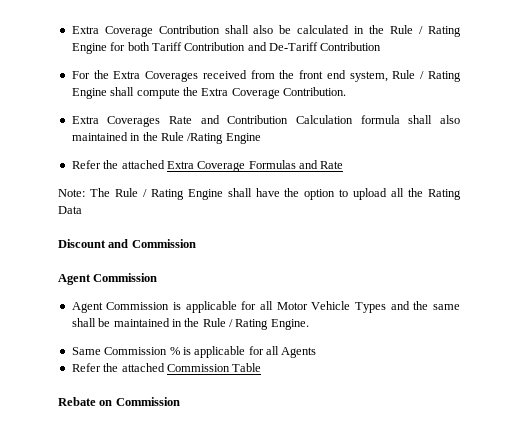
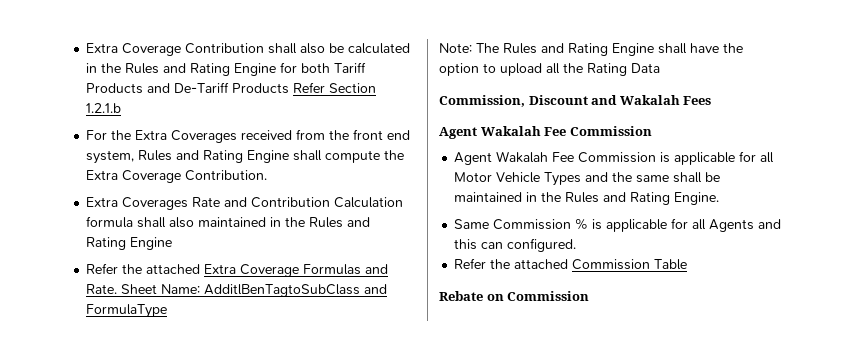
- Extra Coverage Contribution shall also be calculated in the Rule / Rating Engine for both Tariff Contribution and De-Tariff Contribution
+ Extra Coverage Contribution shall also be calculated in the Rules and Rating Engine for both Tariff Products and De-Tariff Products Refer Section 1.2.1.b
- For the Extra Coverages received from the front end system, Rule / Rating Engine shall compute the Extra Coverage Contribution.
+ For the Extra Coverages received from the front end system, Rules and Rating Engine shall compute the Extra Coverage Contribution.
- Extra Coverages Rate and Contribution Calculation formula shall also maintained in the Rule /Rating Engine
+ Extra Coverages Rate and Contribution Calculation formula shall also maintained in the Rules and Rating Engine
- Refer the attached Extra Coverage Formulas and Rate
+ Refer the attached Extra Coverage Formulas and Rate. Sheet Name: AdditlBenTagtoSubClass and FormulaType
- Note: The Rule / Rating Engine shall have the option to upload all the Rating Data
+ Note: The Rules and Rating Engine shall have the option to upload all the Rating Data
- Discount and Commission
- Agent Commission
- Agent Commission is applicable for all Motor Vehicle Types and the same shall be maintained in the Rule / Rating Engine.
+ Commission, Discount and Wakalah Fees
+ Agent Wakalah Fee Commission
+ Agent Wakalah Fee Commission is applicable for all Motor Vehicle Types and the same shall be maintained in the Rules and Rating Engine.
- Same Commission % is applicable for all Agents
+ Same Commission % is applicable for all Agents and this can configured.

